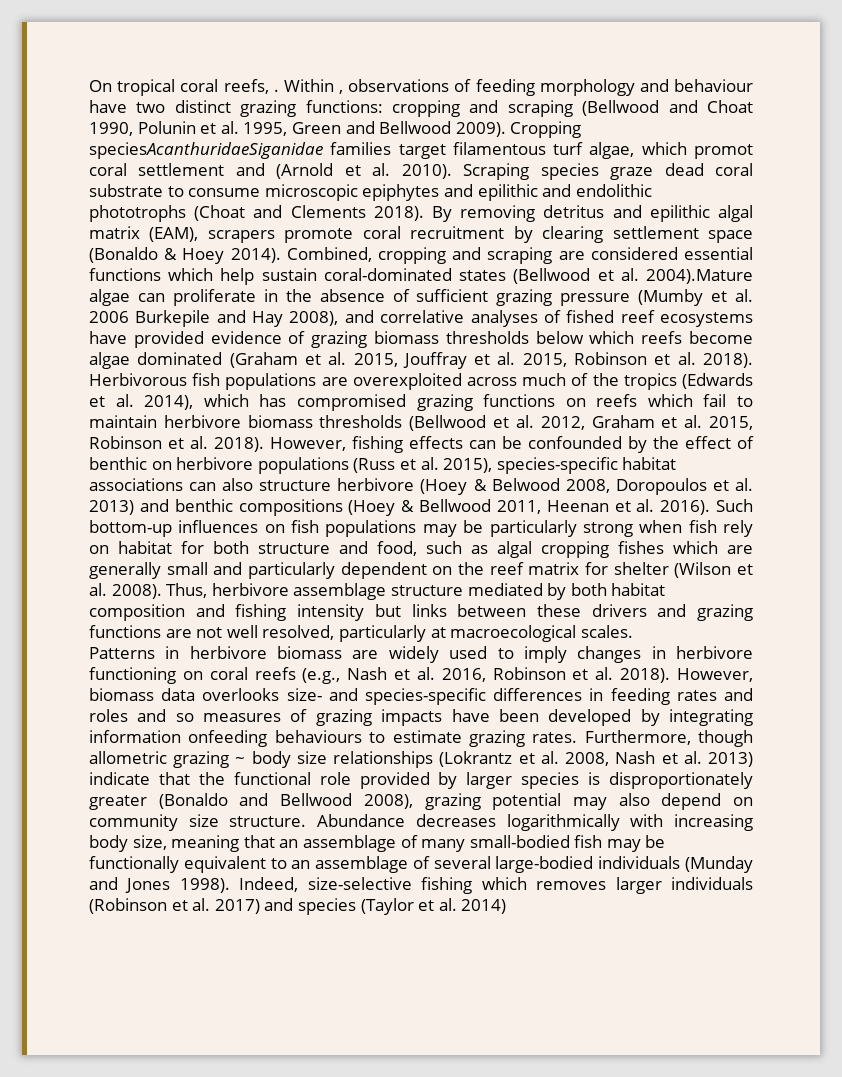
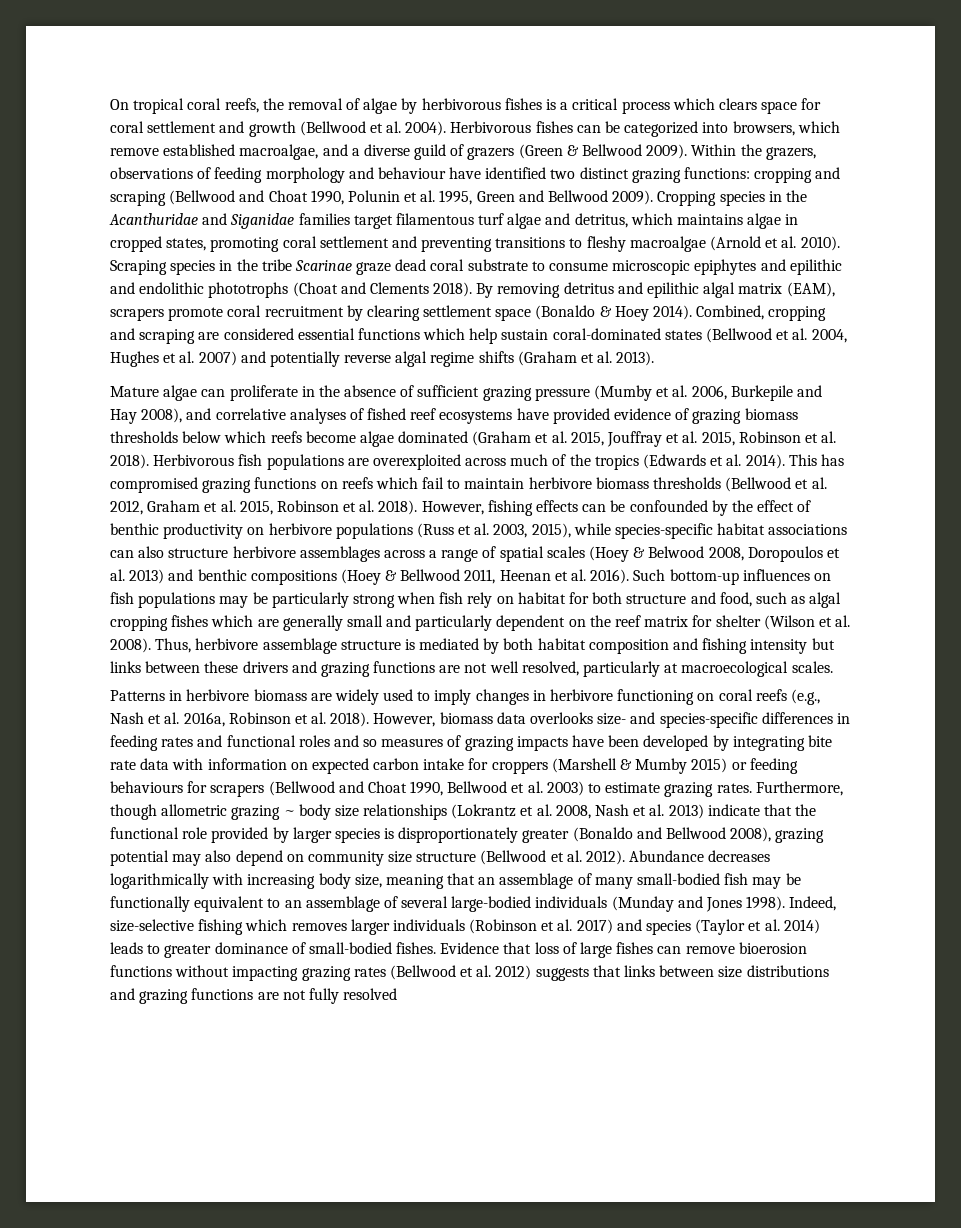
- On tropical coral reefs, . Within , observations of feeding morphology and behaviour have two distinct grazing functions: cropping and scraping (Bellwood and Choat 1990, Polunin et al. 1995, Green and Bellwood 2009).
+ On tropical coral reefs, the removal of algae by herbivorous fishes is a critical process which clears space for coral settlement and growth (Bellwood et al. 2004). Herbivorous fishes can be categorized into browsers, which remove established macroalgae, and a diverse guild of grazers (Green & Bellwood 2009). Within the grazers, observations of feeding morphology and behaviour have identified two distinct grazing functions: cropping and scraping (Bellwood and Choat 1990, Polunin et al. 1995, Green and Bellwood 2009).
- Cropping speciesAcanthuridaeSiganidae families target filamentous turf algae, which promot coral settlement and (Arnold et al. 2010).
+ Cropping species in the Acanthuridae and Siganidae families target filamentous turf algae and detritus, which maintains algae in cropped states, promoting coral settlement and preventing transitions to fleshy macroalgae (Arnold et al. 2010).
- Scraping species graze dead coral substrate to consume microscopic epiphytes and epilithic and endolithic phototrophs (Choat and Clements 2018).
+ Scraping species in the tribe Scarinae graze dead coral substrate to consume microscopic epiphytes and epilithic and endolithic phototrophs (Choat and Clements 2018).
- Combined, cropping and scraping are considered essential functions which help sustain coral-dominated states (Bellwood et al. 2004).Mature algae can proliferate in the absence of sufficient grazing pressure (Mumby et al. 2006 Burkepile and Hay 2008), and correlative analyses of fished reef ecosystems have provided evidence of grazing biomass thresholds below which reefs become algae dominated (Graham et al. 2015, Jouffray et al. 2015, Robinson et al. 2018).
+ Combined, cropping and scraping are considered essential functions which help sustain coral-dominated states (Bellwood et al. 2004, Hughes et al. 2007) and potentially reverse algal regime shifts (Graham et al. 2013).
+ Mature algae can proliferate in the absence of sufficient grazing pressure (Mumby et al. 2006, Burkepile and Hay 2008), and correlative analyses of fished reef ecosystems have provided evidence of grazing biomass thresholds below which reefs become algae dominated (Graham et al. 2015, Jouffray et al. 2015, Robinson et al. 2018).
- Herbivorous fish populations are overexploited across much of the tropics (Edwards et al. 2014), which has compromised grazing functions on reefs which fail to maintain herbivore biomass thresholds (Bellwood et al. 2012, Graham et al. 2015, Robinson et al. 2018).
+ Herbivorous fish populations are overexploited across much of the tropics (Edwards et al. 2014). This has compromised grazing functions on reefs which fail to maintain herbivore biomass thresholds (Bellwood et al. 2012, Graham et al. 2015, Robinson et al. 2018).
- However, fishing effects can be confounded by the effect of benthic on herbivore populations (Russ et al. 2015), species-specific habitat associations can also structure herbivore (Hoey & Belwood 2008, Doropoulos et al. 2013) and benthic compositions (Hoey & Bellwood 2011, Heenan et al. 2016).
+ However, fishing effects can be confounded by the effect of benthic productivity on herbivore populations (Russ et al. 2003, 2015), while species-specific habitat associations can also structure herbivore assemblages across a range of spatial scales (Hoey & Belwood 2008, Doropoulos et al. 2013) and benthic compositions (Hoey & Bellwood 2011, Heenan et al. 2016).
- Thus, herbivore assemblage structure mediated by both habitat composition and fishing intensity but links between these drivers and grazing functions are not well resolved, particularly at macroecological scales.
+ Thus, herbivore assemblage structure is mediated by both habitat composition and fishing intensity but links between these drivers and grazing functions are not well resolved, particularly at macroecological scales.
- Patterns in herbivore biomass are widely used to imply changes in herbivore functioning on coral reefs (e.g., Nash et al. 2016, Robinson et al. 2018).
+ Patterns in herbivore biomass are widely used to imply changes in herbivore functioning on coral reefs (e.g., Nash et al. 2016a, Robinson et al. 2018).
- However, biomass data overlooks size- and species-specific differences in feeding rates and roles and so measures of grazing impacts have been developed by integrating information onfeeding behaviours to estimate grazing rates.
+ However, biomass data overlooks size- and species-specific differences in feeding rates and functional roles and so measures of grazing impacts have been developed by integrating bite rate data with information on expected carbon intake for croppers (Marshell & Mumby 2015) or feeding behaviours for scrapers (Bellwood and Choat 1990, Bellwood et al. 2003) to estimate grazing rates.
- Furthermore, though allometric grazing ~ body size relationships (Lokrantz et al. 2008, Nash et al. 2013) indicate that the functional role provided by larger species is disproportionately greater (Bonaldo and Bellwood 2008), grazing potential may also depend on community size structure.
+ Furthermore, though allometric grazing ~ body size relationships (Lokrantz et al. 2008, Nash et al. 2013) indicate that the functional role provided by larger species is disproportionately greater (Bonaldo and Bellwood 2008), grazing potential may also depend on community size structure (Bellwood et al. 2012).
- Indeed, size-selective fishing which removes larger individuals (Robinson et al. 2017) and species (Taylor et al. 2014)
+ Indeed, size-selective fishing which removes larger individuals (Robinson et al. 2017) and species (Taylor et al. 2014) leads to greater dominance of small-bodied fishes. Evidence that loss of large fishes can remove bioerosion functions without impacting grazing rates (Bellwood et al. 2012) suggests that links between size distributions and grazing functions are not fully resolved

